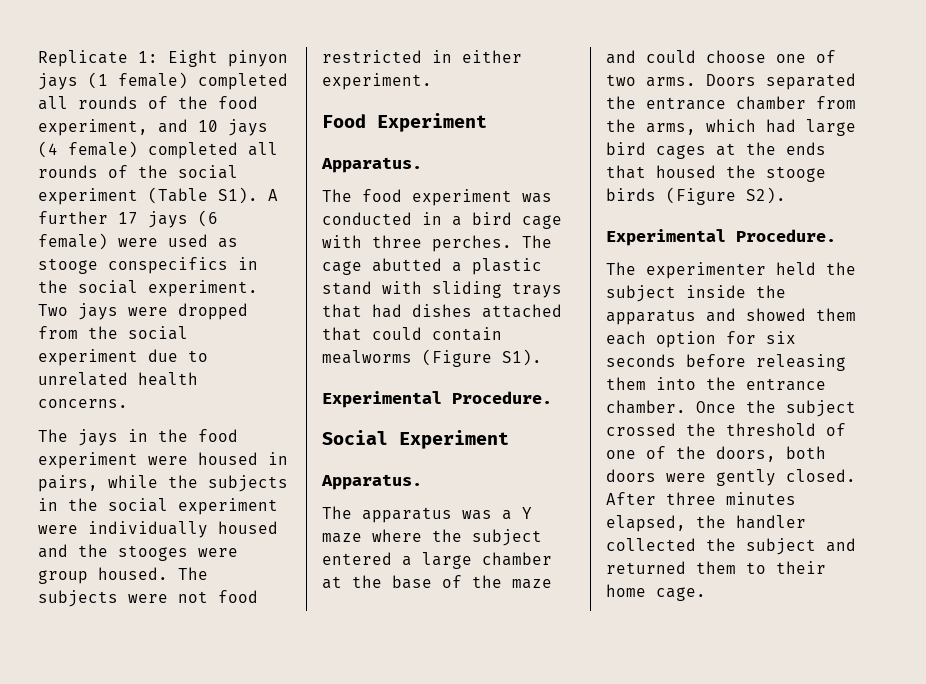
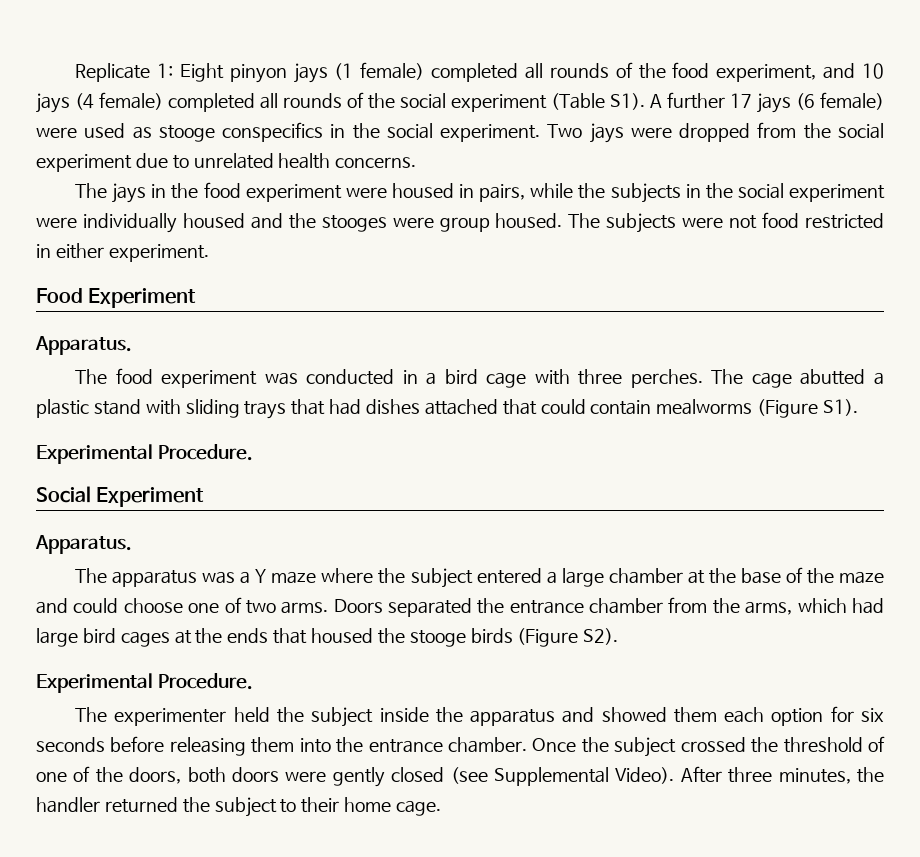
- Once the subject crossed the threshold of one of the doors, both doors were gently closed. After three minutes elapsed, the handler collected the subject and returned them to their home cage.
+ Once the subject crossed the threshold of one of the doors, both doors were gently closed (see Supplemental Video). After three minutes, the handler returned the subject to their home cage.

